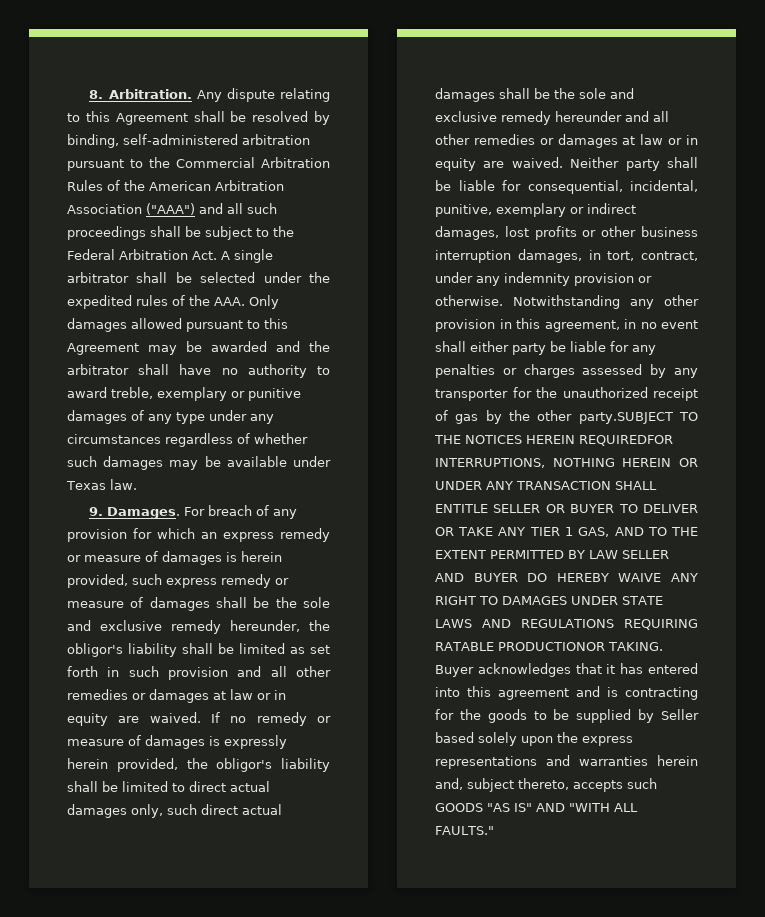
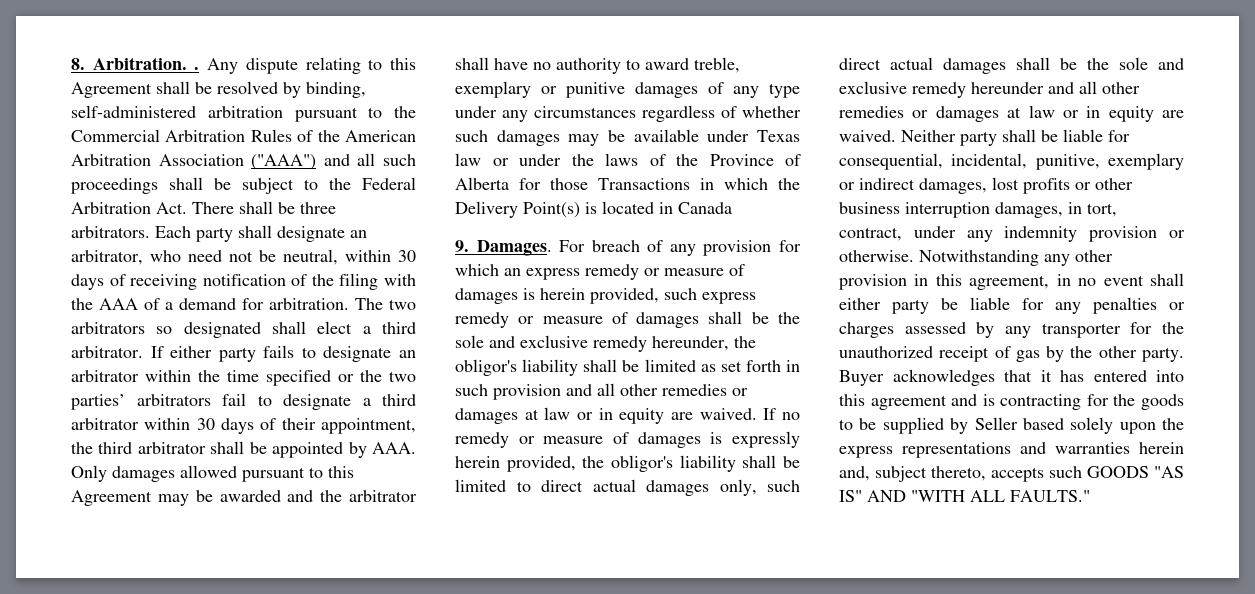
- 8. Arbitration.
+ 8. Arbitration. .
- Any dispute relating to this Agreement shall be resolved by binding, self-administered arbitration pursuant to the Commercial Arbitration Rules of the American Arbitration Association ("AAA") and all such proceedings shall be subject to the Federal Arbitration Act. A single arbitrator shall be selected under the expedited rules of the AAA. Only damages allowed pursuant to this Agreement may be awarded and the arbitrator shall have no authority to award treble, exemplary or punitive damages of any type under any circumstances regardless of whether such damages may be available under Texas law.
+ Any dispute relating to this Agreement shall be resolved by binding, self-administered arbitration pursuant to the Commercial Arbitration Rules of the American Arbitration Association ("AAA") and all such proceedings shall be subject to the Federal Arbitration Act. There shall be three arbitrators. Each party shall designate an arbitrator, who need not be neutral, within 30 days of receiving notification of the filing with the AAA of a demand for arbitration. The two arbitrators so designated shall elect a third arbitrator. If either party fails to designate an arbitrator within the time specified or the two parties’ arbitrators fail to designate a third arbitrator within 30 days of their appointment, the third arbitrator shall be appointed by AAA. Only damages allowed pursuant to this Agreement may be awarded and the arbitrator shall have no authority to award treble, exemplary or punitive damages of any type under any circumstances regardless of whether such damages may be available under Texas law or under the laws of the Province of Alberta for those Transactions in which the Delivery Point(s) is located in Canada
- Notwithstanding any other provision in this agreement, in no event shall either party be liable for any penalties or charges assessed by any transporter for the unauthorized receipt of gas by the other party.SUBJECT TO THE NOTICES HEREIN REQUIREDFOR INTERRUPTIONS, NOTHING HEREIN OR UNDER ANY TRANSACTION SHALL ENTITLE SELLER OR BUYER TO DELIVER OR TAKE ANY TIER 1 GAS, AND TO THE EXTENT PERMITTED BY LAW SELLER AND BUYER DO HEREBY WAIVE ANY RIGHT TO DAMAGES UNDER STATE LAWS AND REGULATIONS REQUIRING RATABLE PRODUCTIONOR TAKING.
+ Notwithstanding any other provision in this agreement, in no event shall either party be liable for any penalties or charges assessed by any transporter for the unauthorized receipt of gas by the other party.

